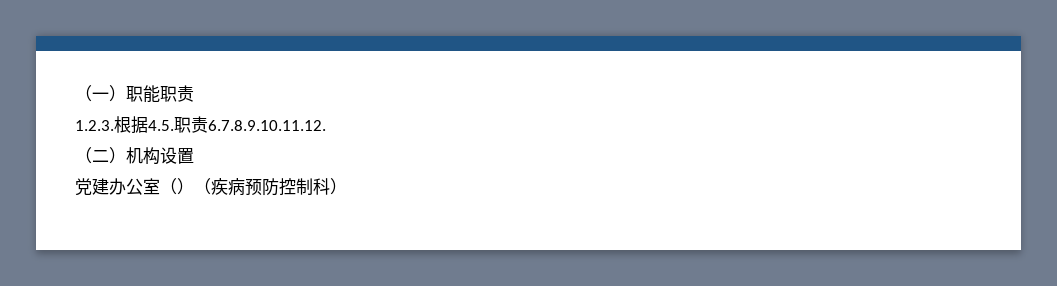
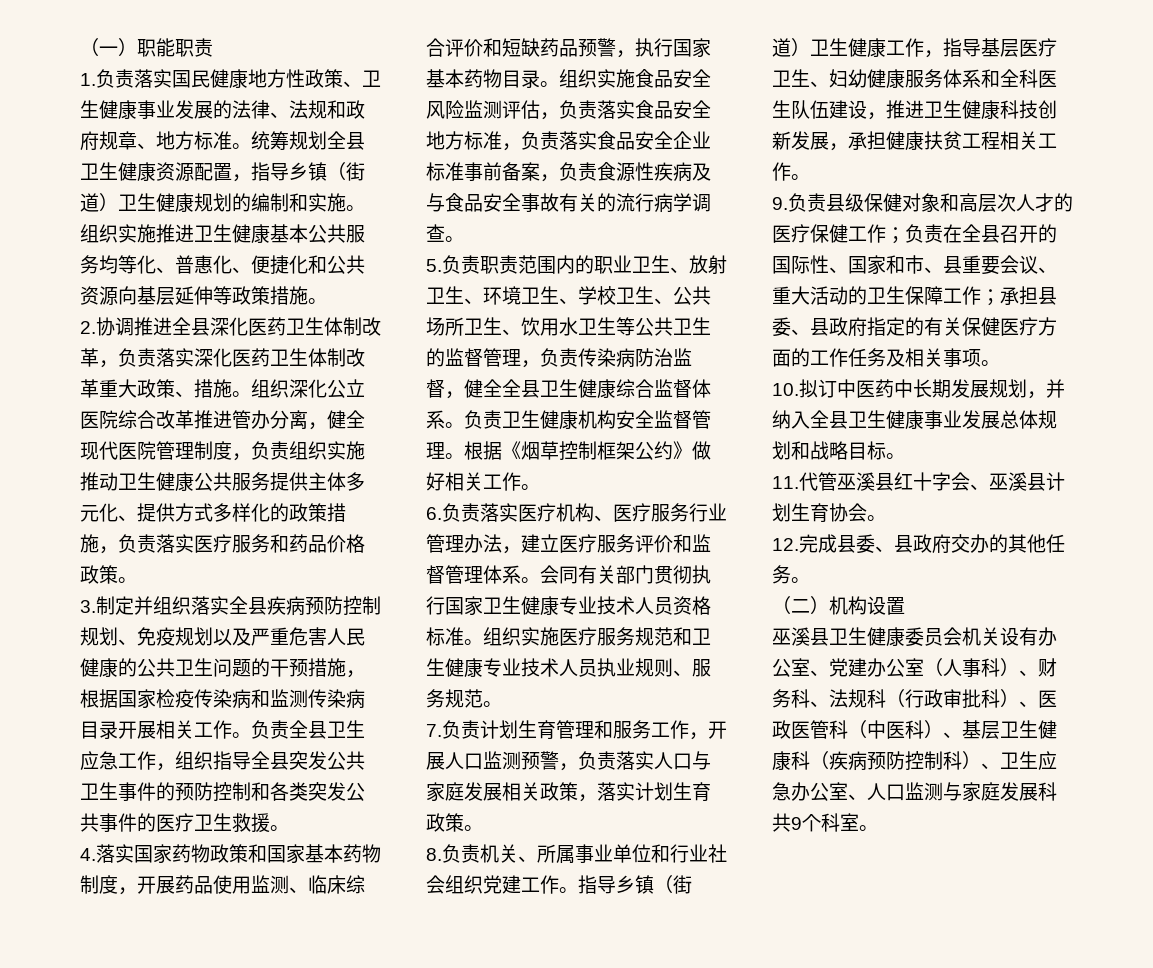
- 1.2.3.根据4.5.职责6.7.8.9.10.11.12.
+ 1.负责落实国民健康地方性政策、卫生健康事业发展的法律、法规和政府规章、地方标准。统筹规划全县卫生健康资源配置，指导乡镇（街道）卫生健康规划的编制和实施。组织实施推进卫生健康基本公共服务均等化、普惠化、便捷化和公共资源向基层延伸等政策措施。
+ 2.协调推进全县深化医药卫生体制改革，负责落实深化医药卫生体制改革重大政策、措施。组织深化公立医院综合改革推进管办分离，健全现代医院管理制度，负责组织实施推动卫生健康公共服务提供主体多元化、提供方式多样化的政策措施，负责落实医疗服务和药品价格政策。
+ 3.制定并组织落实全县疾病预防控制规划、免疫规划以及严重危害人民健康的公共卫生问题的干预措施，根据国家检疫传染病和监测传染病目录开展相关工作。负责全县卫生应急工作，组织指导全县突发公共卫生事件的预防控制和各类突发公共事件的医疗卫生救援。
+ 4.落实国家药物政策和国家基本药物制度，开展药品使用监测、临床综合评价和短缺药品预警，执行国家基本药物目录。组织实施食品安全风险监测评估，负责落实食品安全地方标准，负责落实食品安全企业标准事前备案，负责食源性疾病及与食品安全事故有关的流行病学调查。
+ 5.负责职责范围内的职业卫生、放射卫生、环境卫生、学校卫生、公共场所卫生、饮用水卫生等公共卫生的监督管理，负责传染病防治监督，健全全县卫生健康综合监督体系。负责卫生健康机构安全监督管理。根据《烟草控制框架公约》做好相关工作。
+ 6.负责落实医疗机构、医疗服务行业管理办法，建立医疗服务评价和监督管理体系。会同有关部门贯彻执行国家卫生健康专业技术人员资格标准。组织实施医疗服务规范和卫生健康专业技术人员执业规则、服务规范。
+ 7.负责计划生育管理和服务工作，开展人口监测预警，负责落实人口与家庭发展相关政策，落实计划生育政策。
+ 8.负责机关、所属事业单位和行业社会组织党建工作。指导乡镇（街道）卫生健康工作，指导基层医疗卫生、妇幼健康服务体系和全科医生队伍建设，推进卫生健康科技创新发展，承担健康扶贫工程相关工作。
+ 9.负责县级保健对象和高层次人才的医疗保健工作；负责在全县召开的国际性、国家和市、县重要会议、重大活动的卫生保障工作；承担县委、县政府指定的有关保健医疗方面的工作任务及相关事项。
+ 10.拟订中医药中长期发展规划，并纳入全县卫生健康事业发展总体规划和战略目标。
+ 11.代管巫溪县红十字会、巫溪县计划生育协会。
+ 12.完成县委、县政府交办的其他任务。
  （二）机构设置
- 党建办公室（）（疾病预防控制科）
+ 巫溪县卫生健康委员会机关设有办公室、党建办公室（人事科）、财务科、法规科（行政审批科）、医政医管科（中医科）、基层卫生健康科（疾病预防控制科）、卫生应急办公室、人口监测与家庭发展科共9个科室。

